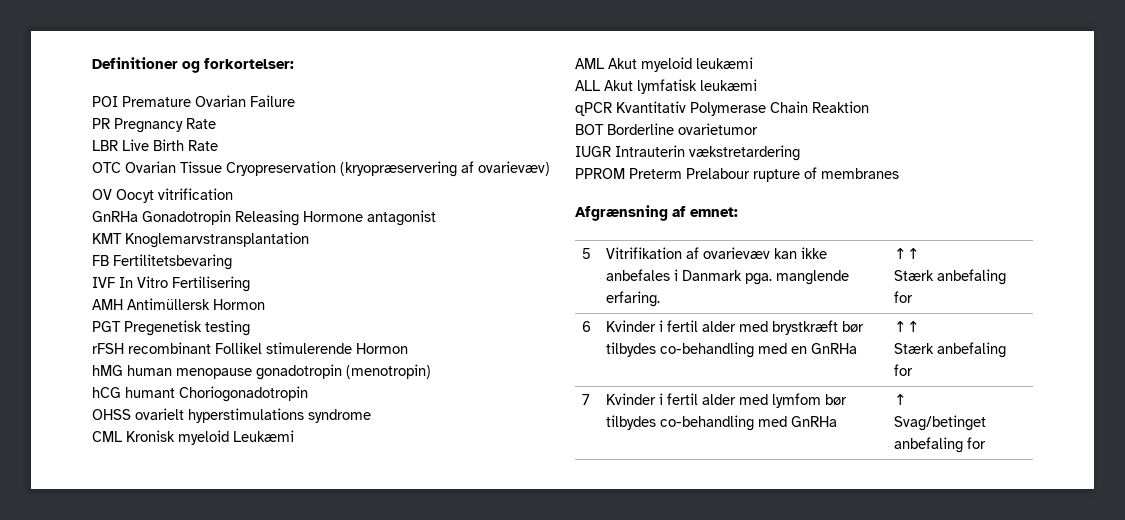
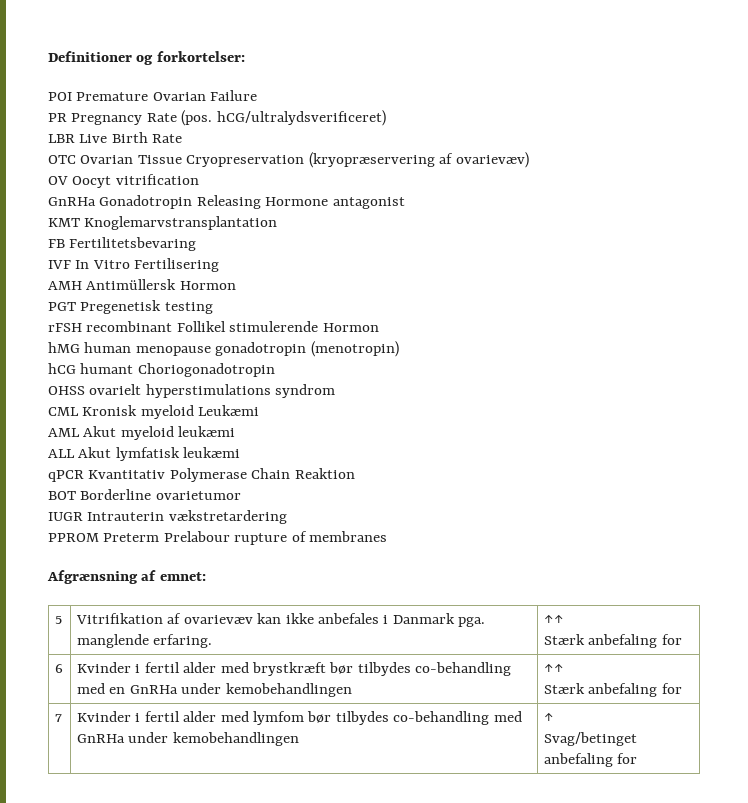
- PR Pregnancy Rate
+ PR Pregnancy Rate (pos. hCG/ultralydsverificeret)
- OHSS ovarielt hyperstimulations syndrome
+ OHSS ovarielt hyperstimulations syndrom
- 6 | Kvinder i fertil alder med brystkræft bør tilbydes co-behandling med en GnRHa | ↑↑
+ 6 | Kvinder i fertil alder med brystkræft bør tilbydes co-behandling med en GnRHa under kemobehandlingen | ↑↑
- 7 | Kvinder i fertil alder med lymfom bør tilbydes co-behandling med GnRHa | ↑
+ 7 | Kvinder i fertil alder med lymfom bør tilbydes co-behandling med GnRHa under kemobehandlingen | ↑

